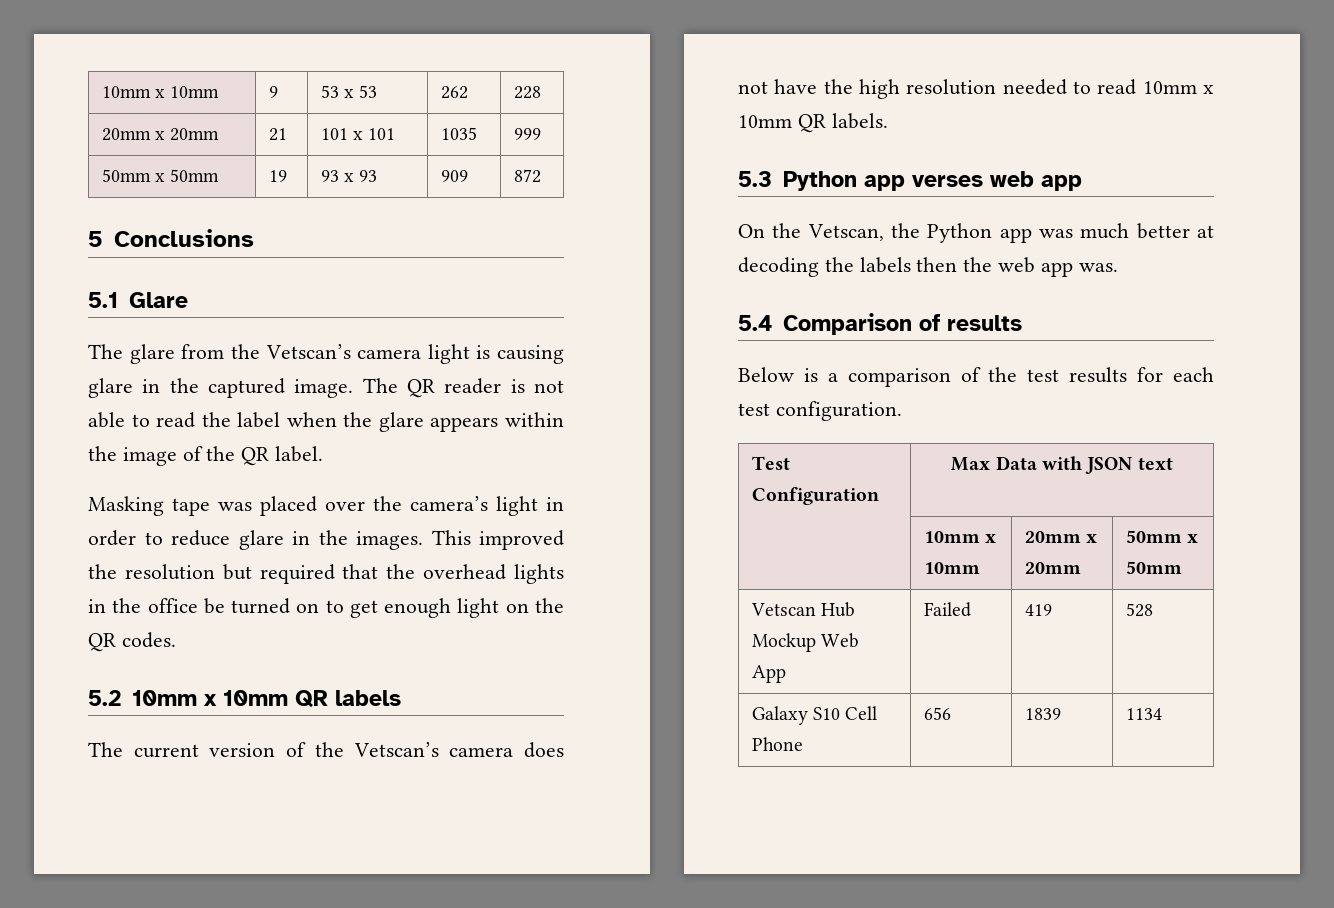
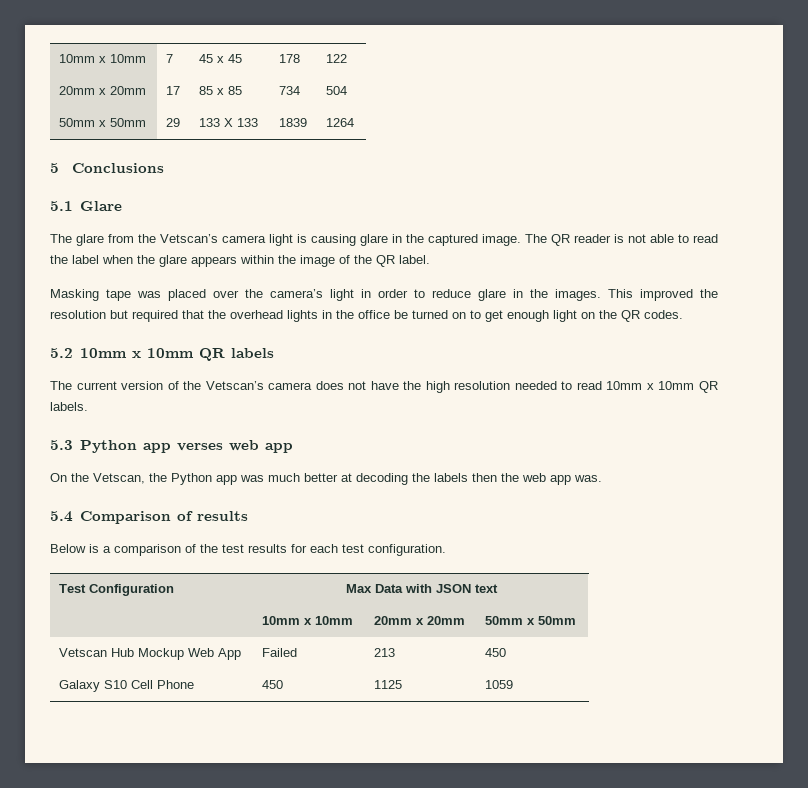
- 10mm x 10mm | 9 | 53 x 53 | 262 | 228
- 20mm x 20mm | 21 | 101 x 101 | 1035 | 999
- 50mm x 50mm | 19 | 93 x 93 | 909 | 872
+ 10mm x 10mm | 7 | 45 x 45 | 178 | 122
+ 20mm x 20mm | 17 | 85 x 85 | 734 | 504
+ 50mm x 50mm | 29 | 133 X 133 | 1839 | 1264
- Vetscan Hub Mockup Web App | Failed | 419 | 528
+ Vetscan Hub Mockup Web App | Failed | 213 | 450
- Galaxy S10 Cell Phone | 656 | 1839 | 1134
+ Galaxy S10 Cell Phone | 450 | 1125 | 1059

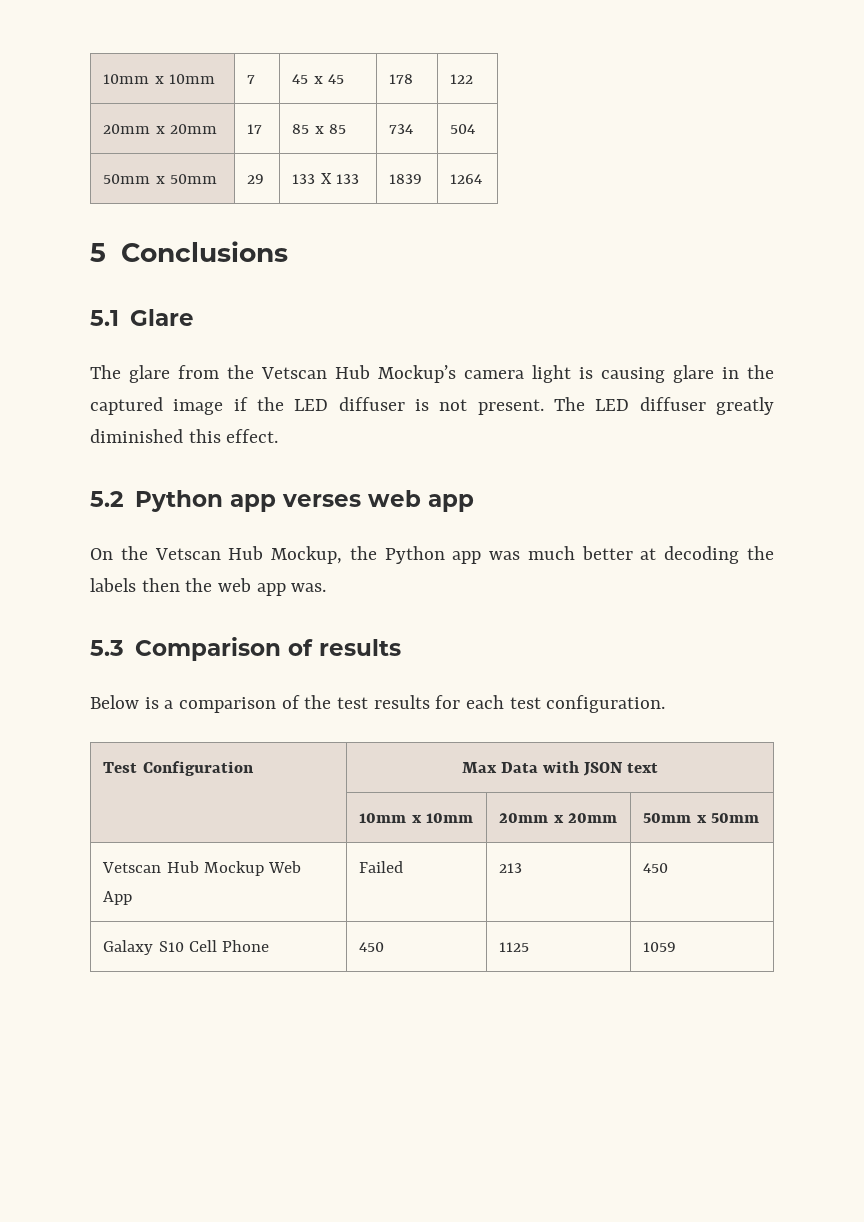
- The glare from the Vetscan’s camera light is causing glare in the captured image. The QR reader is not able to read the label when the glare appears within the image of the QR label.
- Masking tape was placed over the camera’s light in order to reduce glare in the images. This improved the resolution but required that the overhead lights in the office be turned on to get enough light on the QR codes.
- 5.2 10mm x 10mm QR labels
- The current version of the Vetscan’s camera does not have the high resolution needed to read 10mm x 10mm QR labels.
- 5.3 Python app verses web app
+ The glare from the Vetscan Hub Mockup’s camera light is causing glare in the captured image if the LED diffuser is not present. The LED diffuser greatly diminished this effect.
+ 5.2 Python app verses web app
- On the Vetscan, the Python app was much better at decoding the labels then the web app was.
+ On the Vetscan Hub Mockup, the Python app was much better at decoding the labels then the web app was.
- 5.4 Comparison of results
+ 5.3 Comparison of results

